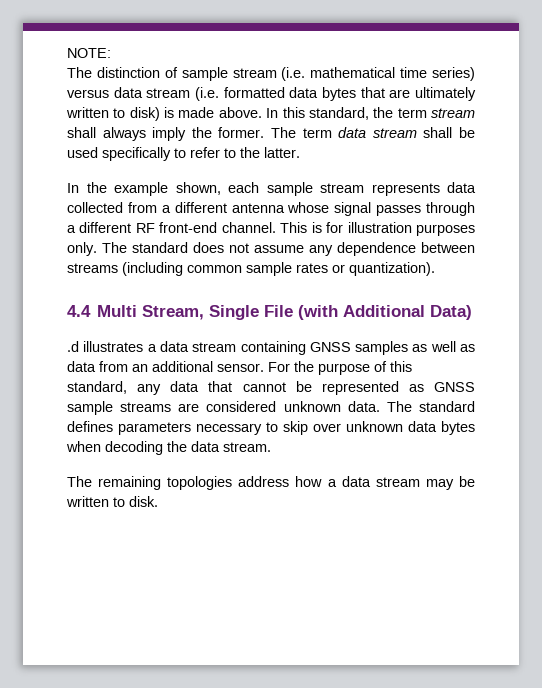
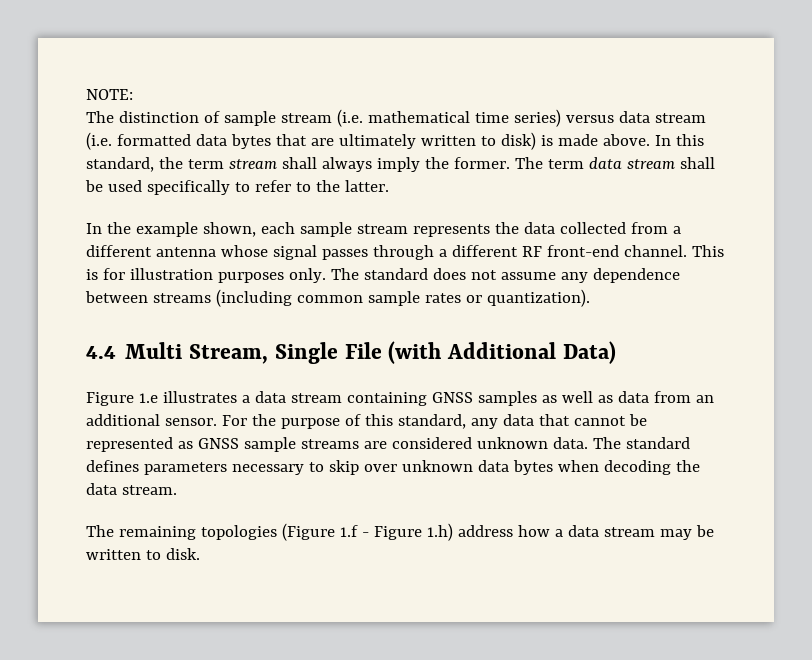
- In the example shown, each sample stream represents data collected from a different antenna whose signal passes through a different RF front-end channel.
+ In the example shown, each sample stream represents the data collected from a different antenna whose signal passes through a different RF front-end channel.
- .d illustrates a data stream containing GNSS samples as well as data from an additional sensor.
+ Figure 1.e illustrates a data stream containing GNSS samples as well as data from an additional sensor.
- The remaining topologies address how a data stream may be written to disk.
+ The remaining topologies (Figure 1.f - Figure 1.h) address how a data stream may be written to disk.

